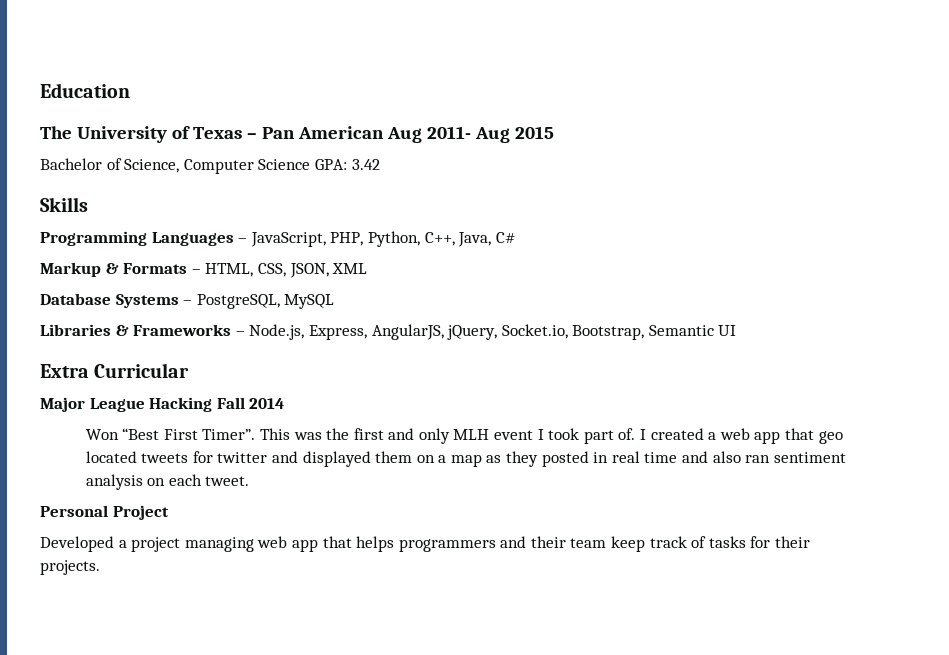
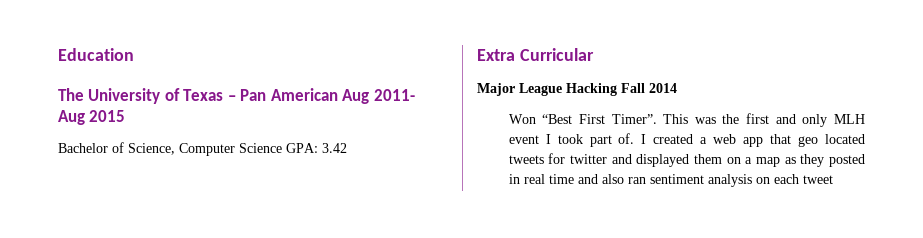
- Skills
- Programming Languages – JavaScript, PHP, Python, C++, Java, C#
- Markup & Formats – HTML, CSS, JSON, XML
- Database Systems – PostgreSQL, MySQL
- Libraries & Frameworks – Node.js, Express, AngularJS, jQuery, Socket.io, Bootstrap, Semantic UI
- I created a web app that geo located tweets for twitter and displayed them on a map as they posted in real time and also ran sentiment analysis on each tweet.
- Personal Project
- Developed a project managing web app that helps programmers and their team keep track of tasks for their projects.
+ I created a web app that geo located tweets for twitter and displayed them on a map as they posted in real time and also ran sentiment analysis on each tweet

